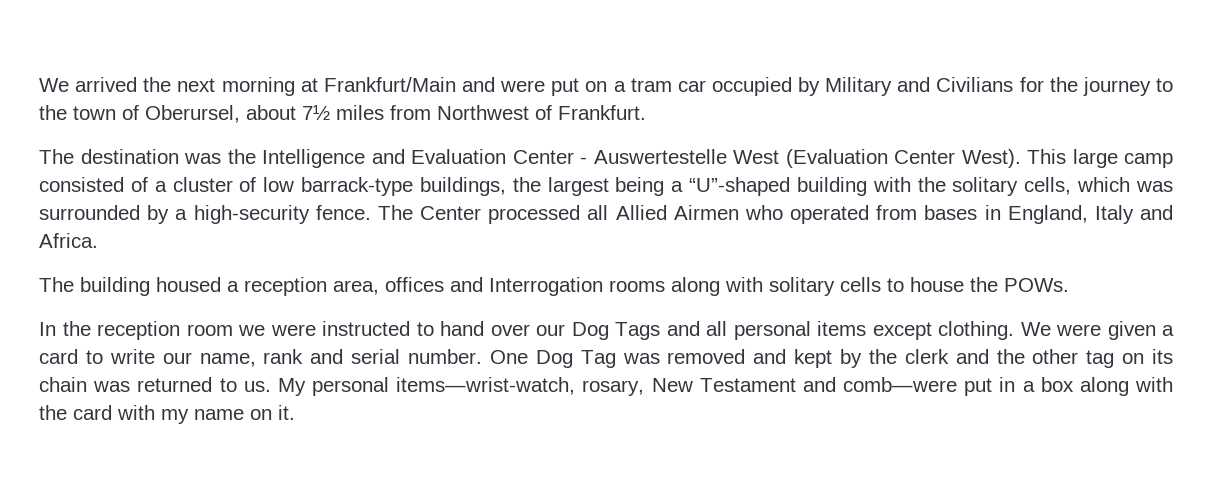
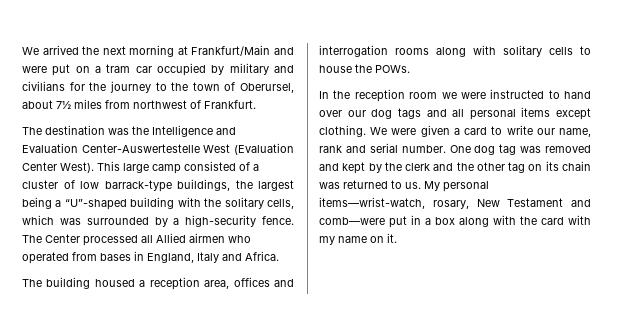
- We arrived the next morning at Frankfurt/Main and were put on a tram car occupied by Military and Civilians for the journey to the town of Oberursel, about 7½ miles from Northwest of Frankfurt.
+ We arrived the next morning at Frankfurt/Main and were put on a tram car occupied by military and civilians for the journey to the town of Oberursel, about 7½ miles from northwest of Frankfurt.
- The destination was the Intelligence and Evaluation Center - Auswertestelle West (Evaluation Center West).
+ The destination was the Intelligence and Evaluation Center-Auswertestelle West (Evaluation Center West).
- The Center processed all Allied Airmen who operated from bases in England, Italy and Africa.
+ The Center processed all Allied airmen who operated from bases in England, Italy and Africa.
- The building housed a reception area, offices and Interrogation rooms along with solitary cells to house the POWs.
+ The building housed a reception area, offices and interrogation rooms along with solitary cells to house the POWs.
- In the reception room we were instructed to hand over our Dog Tags and all personal items except clothing.
+ In the reception room we were instructed to hand over our dog tags and all personal items except clothing.
- One Dog Tag was removed and kept by the clerk and the other tag on its chain was returned to us.
+ One dog tag was removed and kept by the clerk and the other tag on its chain was returned to us.

